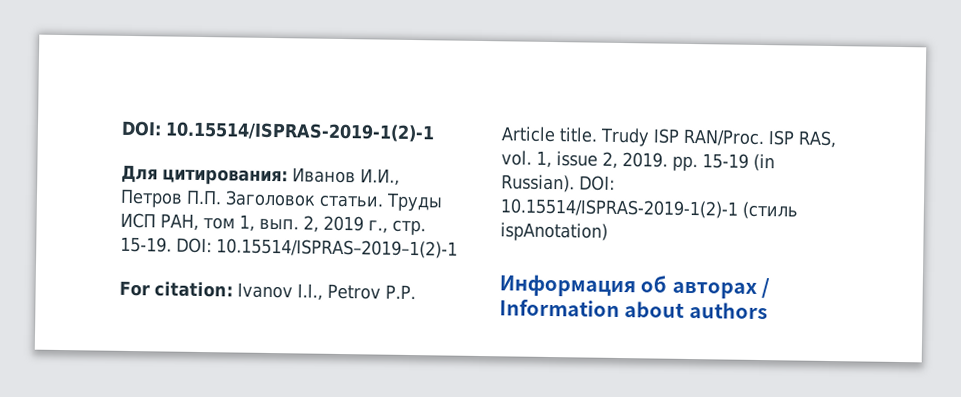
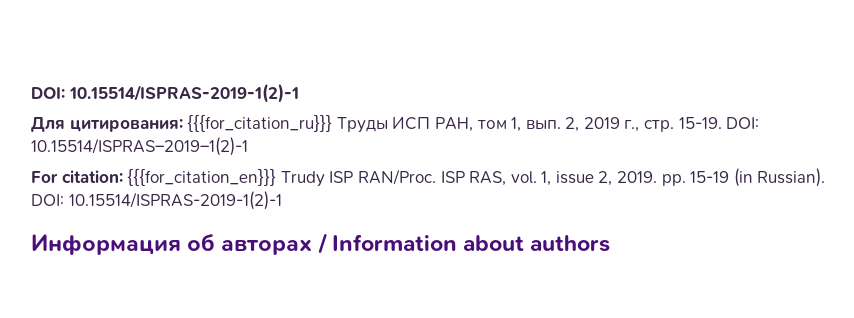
- Для цитирования: Иванов И.И., Петров П.П. Заголовок статьи. Труды ИСП РАН, том 1, вып.
+ Для цитирования: {{{for_citation_ru}}} Труды ИСП РАН, том 1, вып.
- For citation: Ivanov I.I., Petrov P.P. Article title. Trudy ISP RAN/Proc.
+ For citation: {{{for_citation_en}}} Trudy ISP RAN/Proc.
- ISP RAS, vol. 1, issue 2, 2019. pp. 15-19 (in Russian). DOI: 10.15514/ISPRAS-2019-1(2)-1 (стиль ispAnotation)
+ ISP RAS, vol. 1, issue 2, 2019. pp. 15-19 (in Russian). DOI: 10.15514/ISPRAS-2019-1(2)-1

